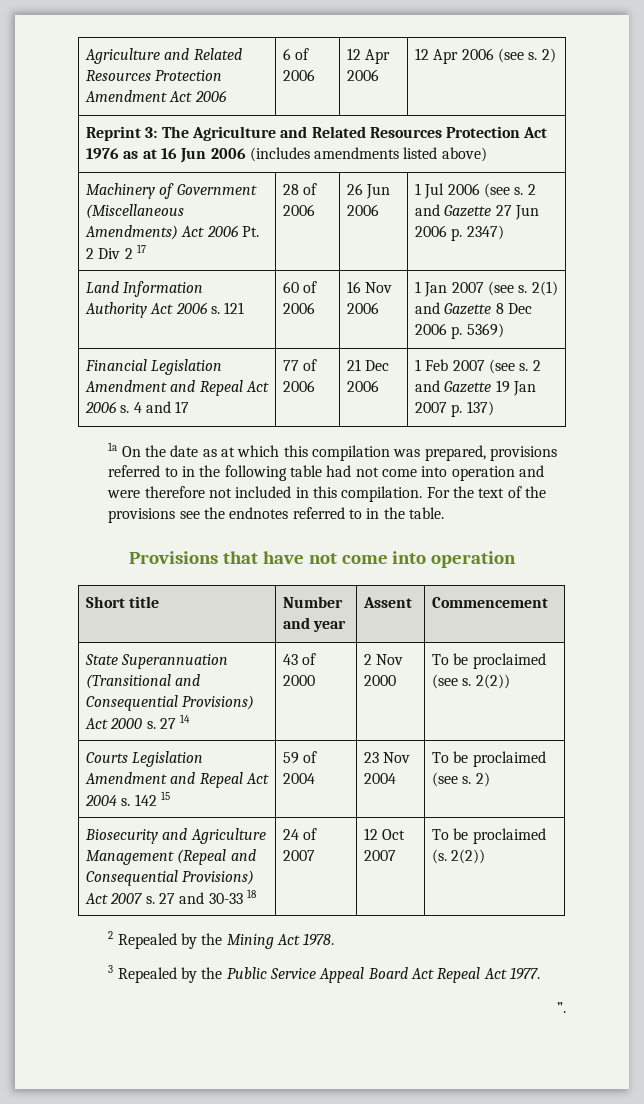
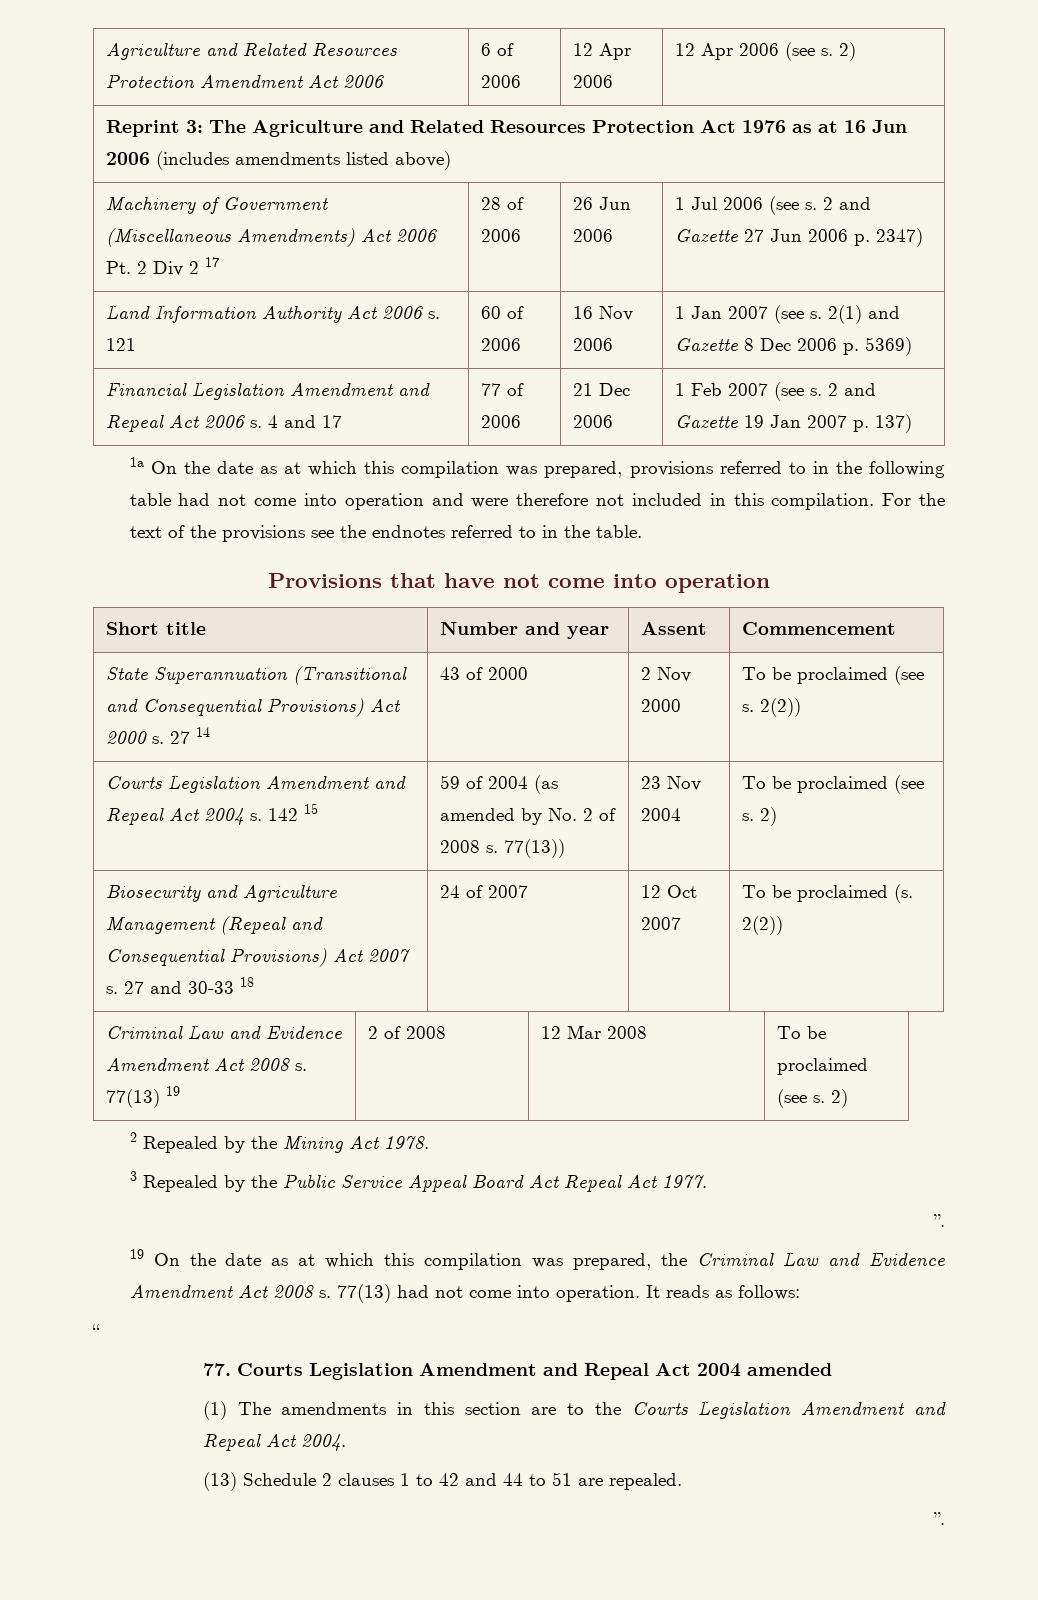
- Courts Legislation Amendment and Repeal Act 2004 s. 142 15 | 59 of 2004 | 23 Nov 2004 | To be proclaimed (see s. 2)
+ Courts Legislation Amendment and Repeal Act 2004 s. 142 15 | 59 of 2004 (as amended by No. 2 of 2008 s. 77(13)) | 23 Nov 2004 | To be proclaimed (see s. 2)
+ Criminal Law and Evidence Amendment Act 2008 s. 77(13) 19 | 2 of 2008 | 12 Mar 2008 | To be proclaimed (see s. 2)
+ 19 On the date as at which this compilation was prepared, the Criminal Law and Evidence Amendment Act 2008 s. 77(13) had not come into operation. It reads as follows:
+ “
+ 77. Courts Legislation Amendment and Repeal Act 2004 amended
+ (1) The amendments in this section are to the Courts Legislation Amendment and Repeal Act 2004.
+ (13) Schedule 2 clauses 1 to 42 and 44 to 51 are repealed.
+ ”.

